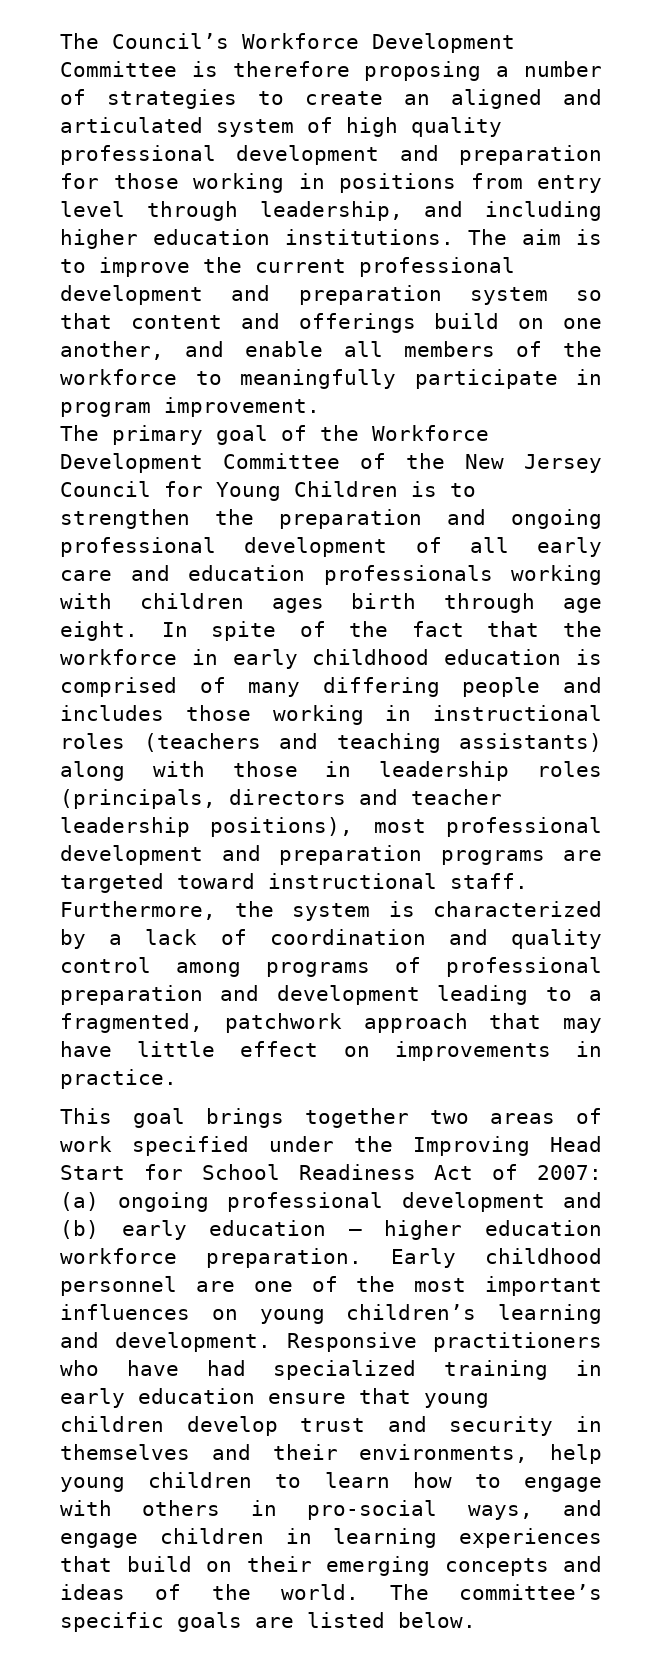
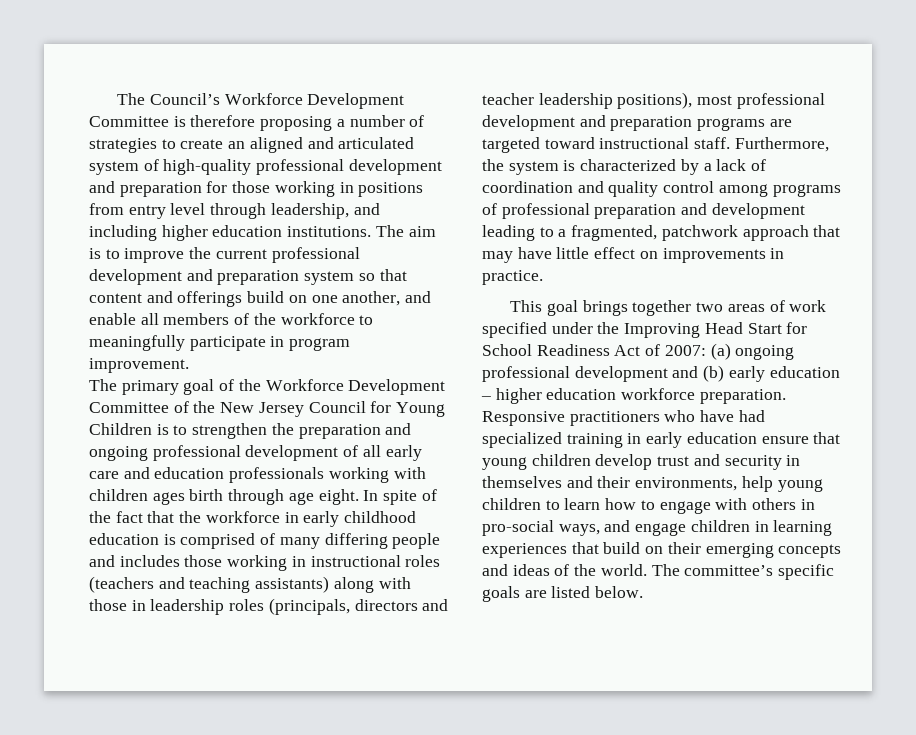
- The Council’s Workforce Development Committee is therefore proposing a number of strategies to create an aligned and articulated system of high quality professional development and preparation for those working in positions from entry level through leadership, and including higher education institutions.
+ The Council’s Workforce Development Committee is therefore proposing a number of strategies to create an aligned and articulated system of high-quality professional development and preparation for those working in positions from entry level through leadership, and including higher education institutions.
- Early childhood personnel are one of the most important influences on young children’s learning and development.

